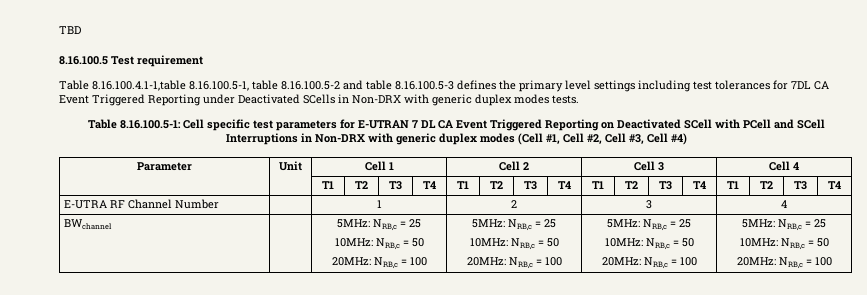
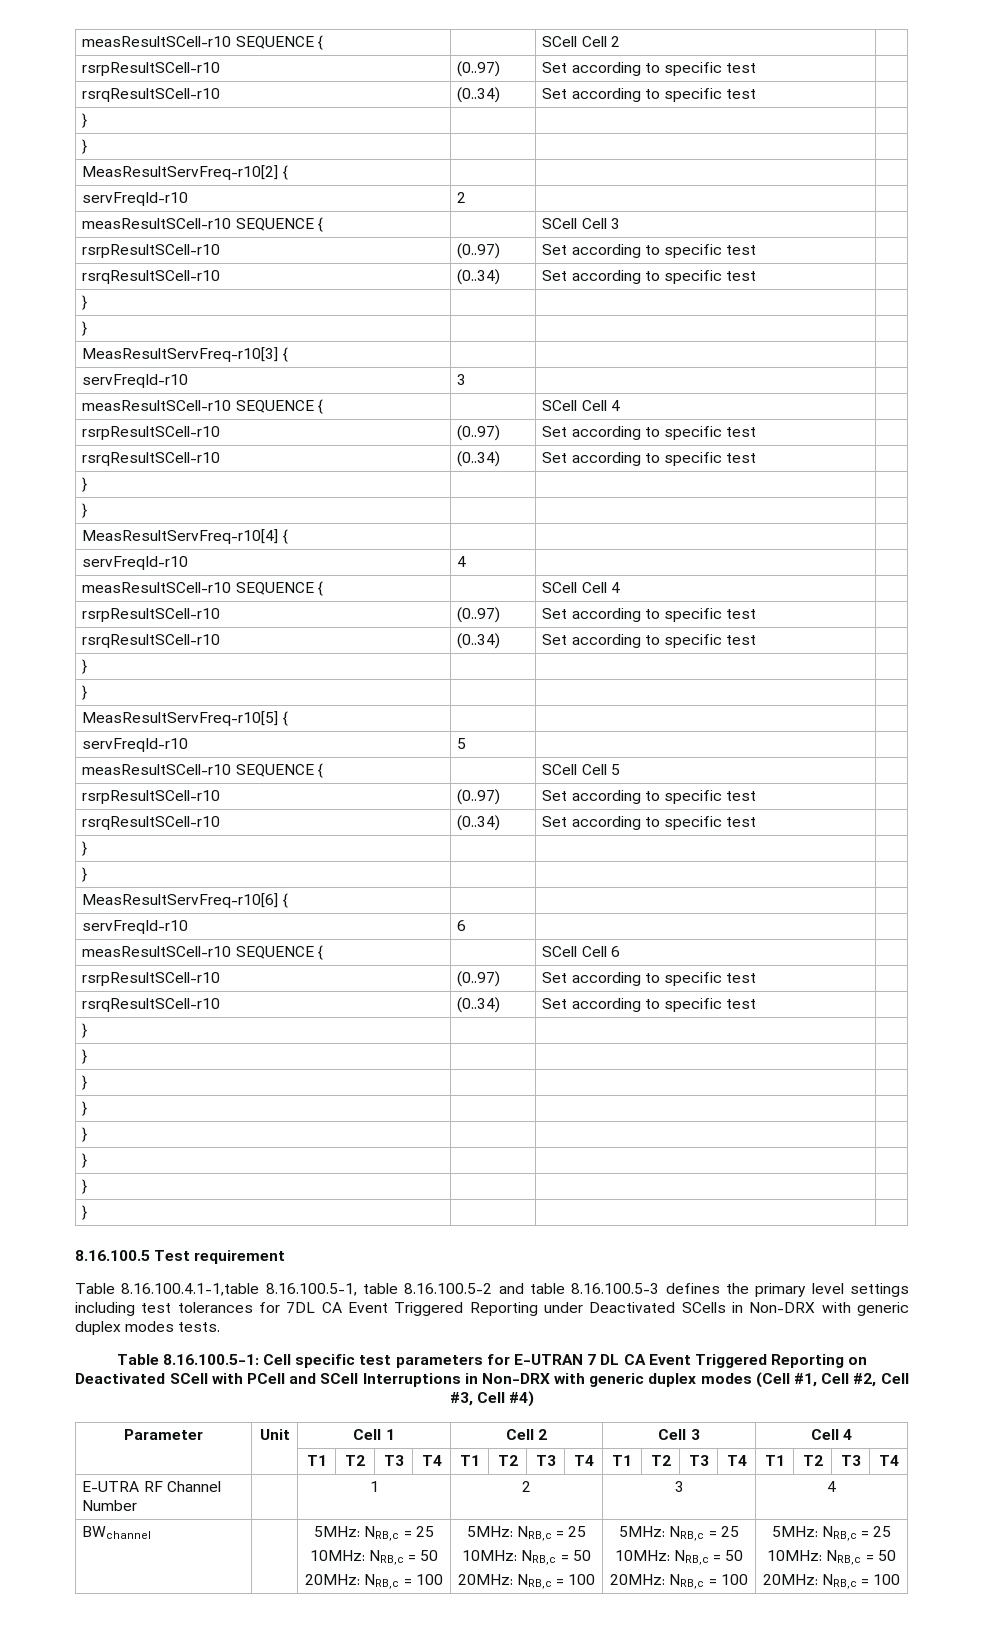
- TBD
+ measResultSCell-r10 SEQUENCE { | | SCell Cell 2 |
+ rsrpResultSCell-r10 | (0..97) | Set according to specific test |
+ rsrqResultSCell-r10 | (0..34) | Set according to specific test |
+ } | | |
+ } | | |
+ MeasResultServFreq-r10[2] { | | |
+ servFreqId-r10 | 2 | |
+ measResultSCell-r10 SEQUENCE { | | SCell Cell 3 |
+ rsrpResultSCell-r10 | (0..97) | Set according to specific test |
+ rsrqResultSCell-r10 | (0..34) | Set according to specific test |
+ } | | |
+ } | | |
+ MeasResultServFreq-r10[3] { | | |
+ servFreqId-r10 | 3 | |
+ measResultSCell-r10 SEQUENCE { | | SCell Cell 4 |
+ rsrpResultSCell-r10 | (0..97) | Set according to specific test |
+ rsrqResultSCell-r10 | (0..34) | Set according to specific test |
+ } | | |
+ } | | |
+ MeasResultServFreq-r10[4] { | | |
+ servFreqId-r10 | 4 | |
+ measResultSCell-r10 SEQUENCE { | | SCell Cell 4 |
+ rsrpResultSCell-r10 | (0..97) | Set according to specific test |
+ rsrqResultSCell-r10 | (0..34) | Set according to specific test |
+ } | | |
+ } | | |
+ MeasResultServFreq-r10[5] { | | |
+ servFreqId-r10 | 5 | |
+ measResultSCell-r10 SEQUENCE { | | SCell Cell 5 |
+ rsrpResultSCell-r10 | (0..97) | Set according to specific test |
+ rsrqResultSCell-r10 | (0..34) | Set according to specific test |
+ } | | |
+ } | | |
+ MeasResultServFreq-r10[6] { | | |
+ servFreqId-r10 | 6 | |
+ measResultSCell-r10 SEQUENCE { | | SCell Cell 6 |
+ rsrpResultSCell-r10 | (0..97) | Set according to specific test |
+ rsrqResultSCell-r10 | (0..34) | Set according to specific test |
+ } | | |
+ } | | |
+ } | | |
+ } | | |
+ } | | |
+ } | | |
+ } | | |
+ } | | |

